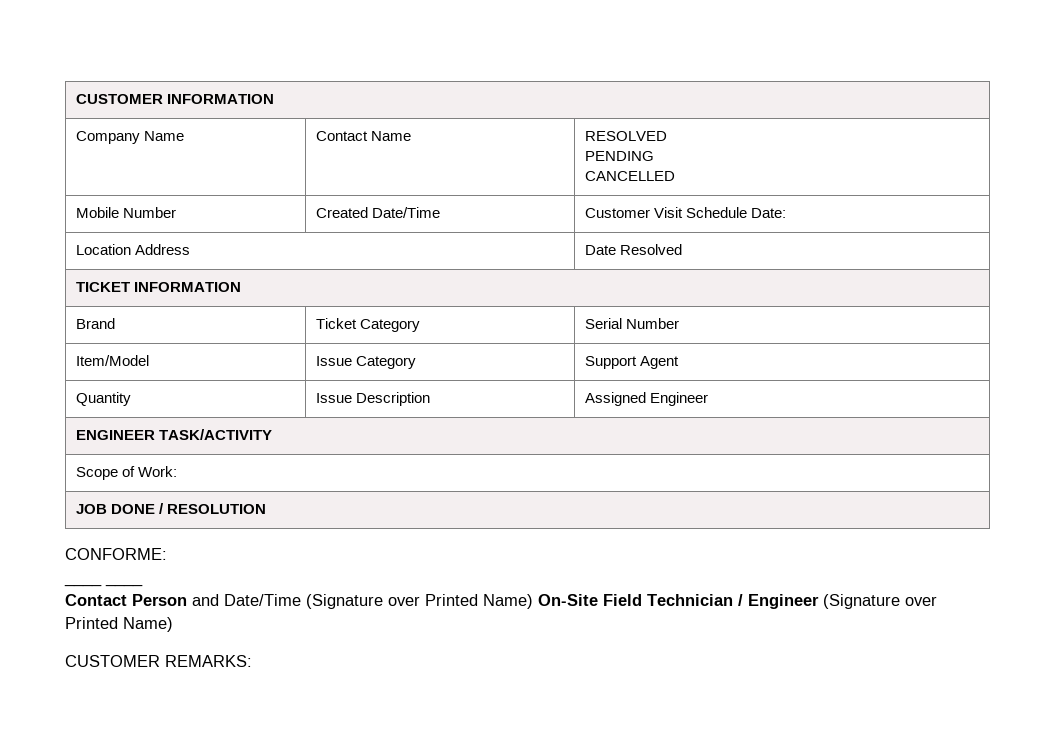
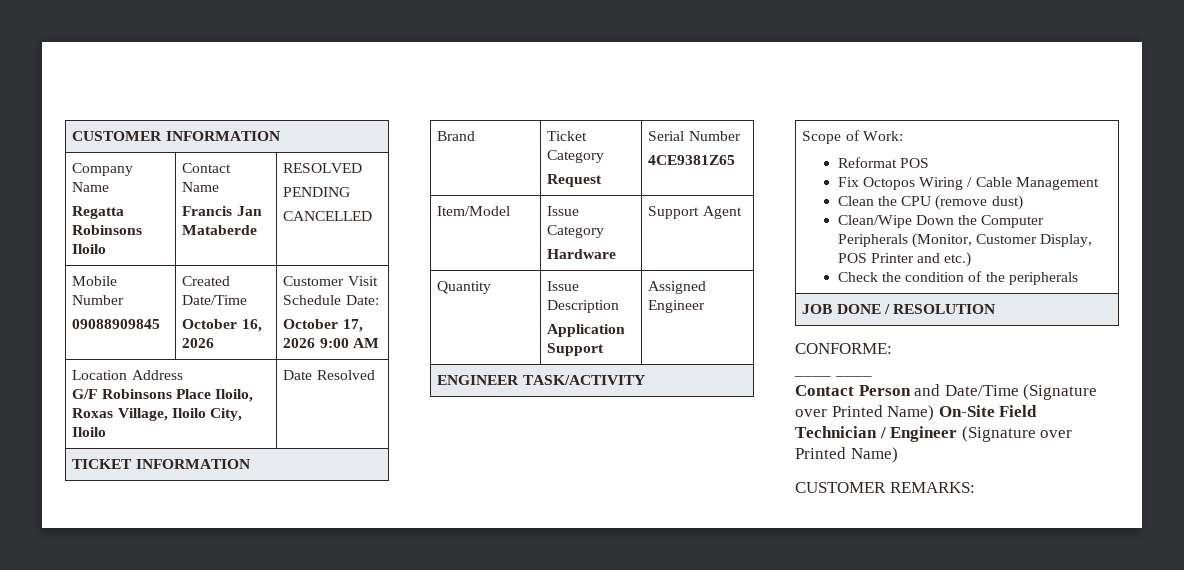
- Company Name | Contact Name | RESOLVED
+ Company Name
+ Regatta Robinsons Iloilo | Contact Name
+ Francis Jan Mataberde | RESOLVED
- Mobile Number | Created Date/Time | Customer Visit Schedule Date:
- Location Address | Date Resolved
+ Mobile Number
+ 09088909845 | Created Date/Time
+ October 16, 2026 | Customer Visit Schedule Date:
+ October 17, 2026 9:00 AM
+ Location Address
+ G/F Robinsons Place Iloilo, Roxas Village, Iloilo City, Iloilo | Date Resolved
- Brand | Ticket Category | Serial Number
+ Brand | Ticket Category
+ Request | Serial Number
+ 4CE9381Z65
- Item/Model | Issue Category | Support Agent
+ Item/Model | Issue Category
+ Hardware | Support Agent
- Quantity | Issue Description | Assigned Engineer
+ Quantity | Issue Description
+ Application Support | Assigned Engineer
  Scope of Work:
+ Reformat POS
+ Fix Octopos Wiring / Cable Management
+ Clean the CPU (remove dust)
+ Clean/Wipe Down the Computer Peripherals (Monitor, Customer Display, POS Printer and etc.)
+ Check the condition of the peripherals

